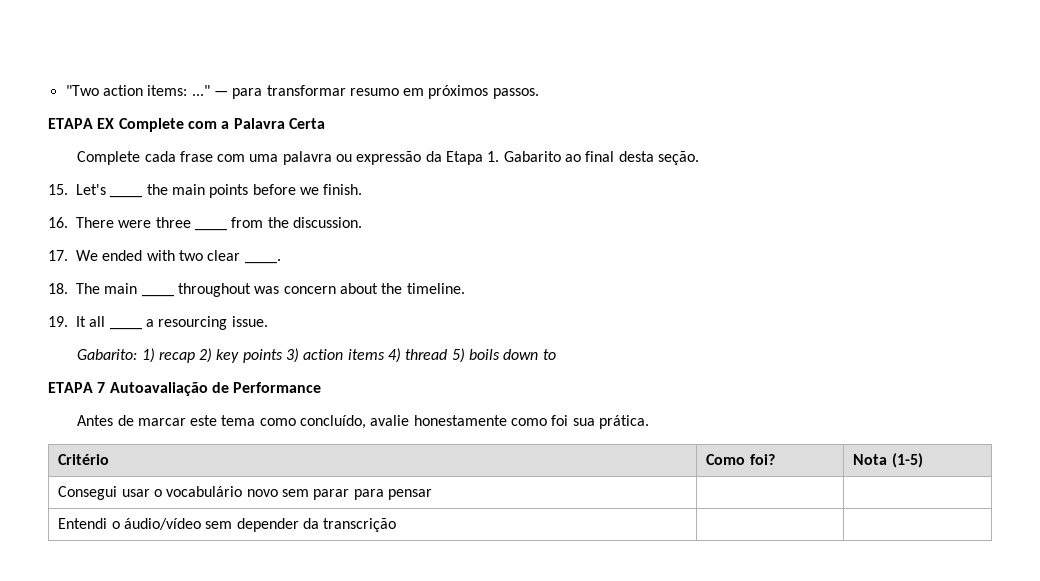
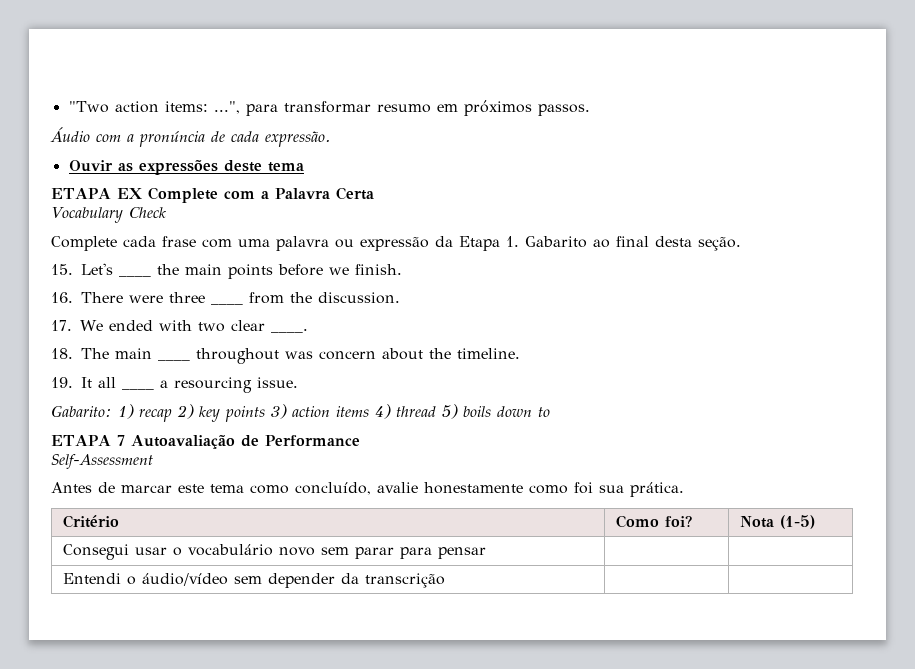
- "Two action items: ..." — para transformar resumo em próximos passos.
+ "Two action items: ...", para transformar resumo em próximos passos.
+ Áudio com a pronúncia de cada expressão.
+ Ouvir as expressões deste tema
+ Vocabulary Check
+ Self-Assessment

